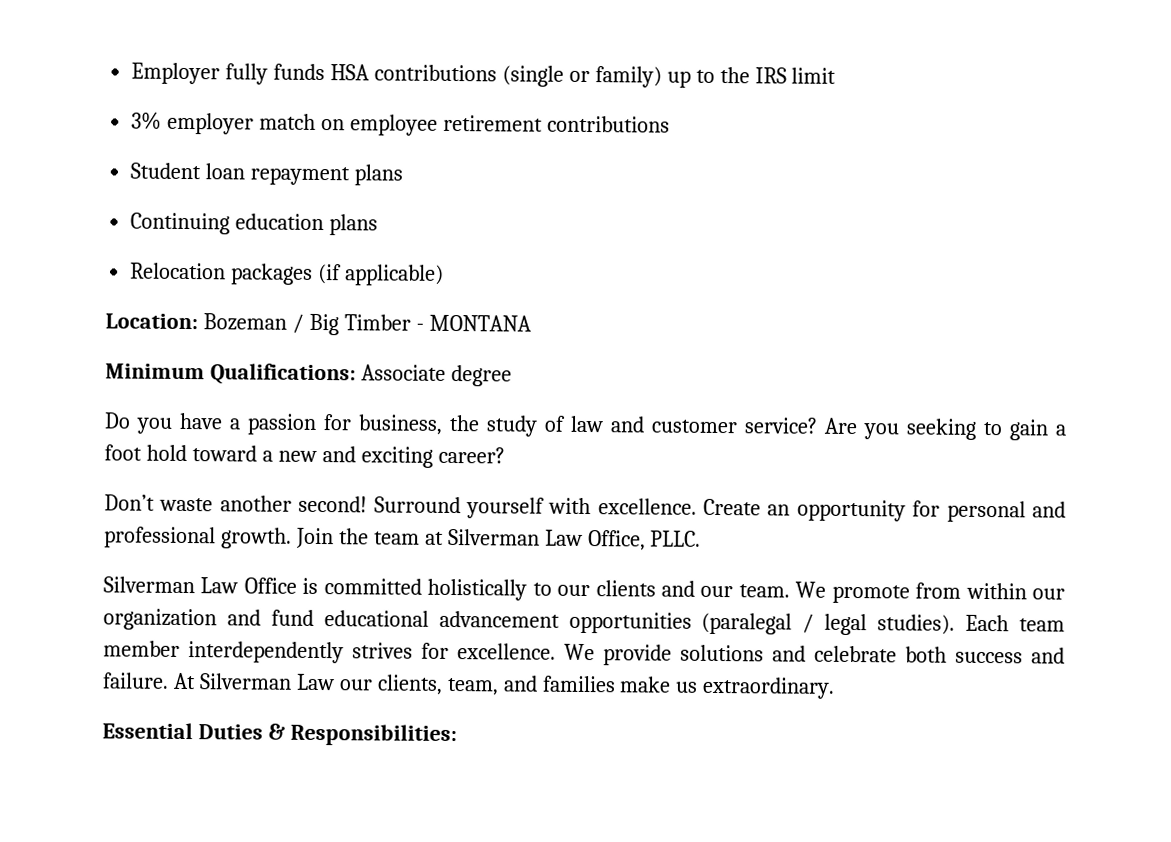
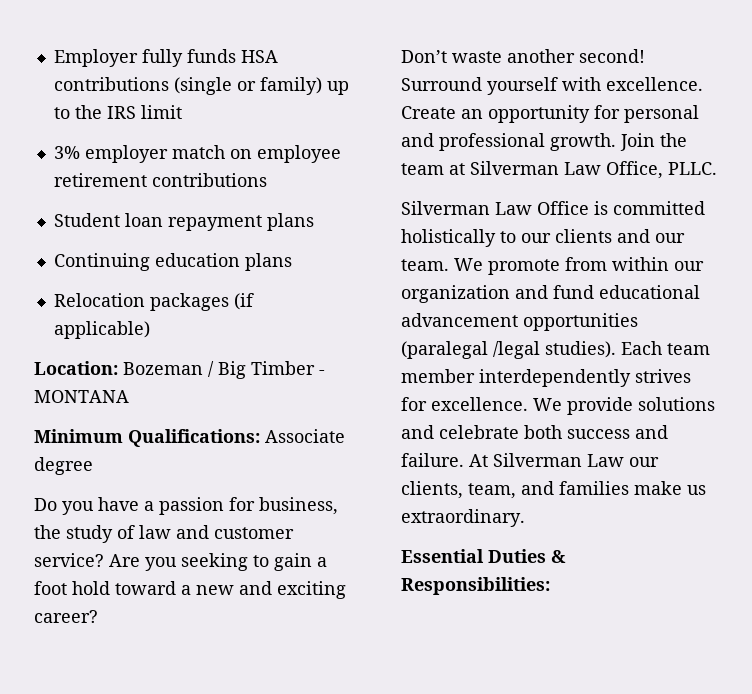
- We promote from within our organization and fund educational advancement opportunities (paralegal / legal studies).
+ We promote from within our organization and fund educational advancement opportunities (paralegal /legal studies).

